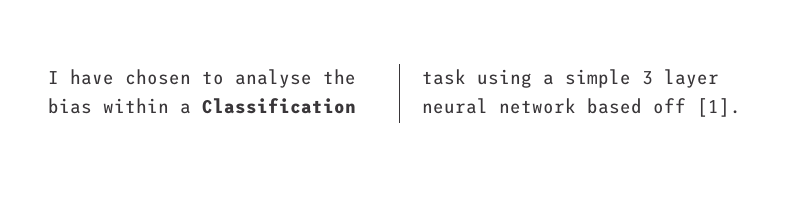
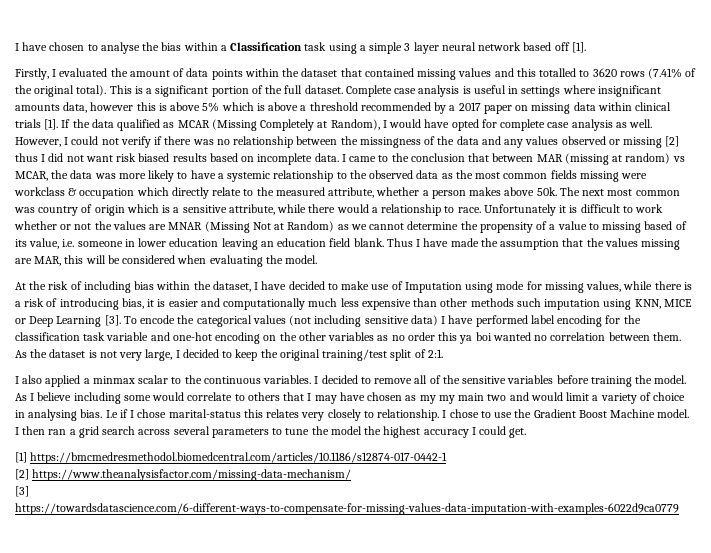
+ Firstly, I evaluated the amount of data points within the dataset that contained missing values and this totalled to 3620 rows (7.41% of the original total). This is a significant portion of the full dataset. Complete case analysis is useful in settings where insignificant amounts data, however this is above 5% which is above a threshold recommended by a 2017 paper on missing data within clinical trials [1]. If the data qualified as MCAR (Missing Completely at Random), I would have opted for complete case analysis as well. However, I could not verify if there was no relationship between the missingness of the data and any values observed or missing [2] thus I did not want risk biased results based on incomplete data. I came to the conclusion that between MAR (missing at random) vs MCAR, the data was more likely to have a systemic relationship to the observed data as the most common fields missing were workclass & occupation which directly relate to the measured attribute, whether a person makes above 50k. The next most common was country of origin which is a sensitive attribute, while there would a relationship to race. Unfortunately it is difficult to work whether or not the values are MNAR (Missing Not at Random) as we cannot determine the propensity of a value to missing based of its value, i.e. someone in lower education leaving an education field blank. Thus I have made the assumption that the values missing are MAR, this will be considered when evaluating the model.
+ At the risk of including bias within the dataset, I have decided to make use of Imputation using mode for missing values, while there is a risk of introducing bias, it is easier and computationally much less expensive than other methods such imputation using KNN, MICE or Deep Learning [3]. To encode the categorical values (not including sensitive data) I have performed label encoding for the classification task variable and one-hot encoding on the other variables as no order this ya boi wanted no correlation between them. As the dataset is not very large, I decided to keep the original training/test split of 2:1.
+ I also applied a minmax scalar to the continuous variables. I decided to remove all of the sensitive variables before training the model. As I believe including some would correlate to others that I may have chosen as my my main two and would limit a variety of choice in analysing bias. I.e if I chose marital-status this relates very closely to relationship. I chose to use the Gradient Boost Machine model. I then ran a grid search across several parameters to tune the model the highest accuracy I could get.
+ [1] https://bmcmedresmethodol.biomedcentral.com/articles/10.1186/s12874-017-0442-1
+ [2] https://www.theanalysisfactor.com/missing-data-mechanism/
+ [3] https://towardsdatascience.com/6-different-ways-to-compensate-for-missing-values-data-imputation-with-examples-6022d9ca0779

